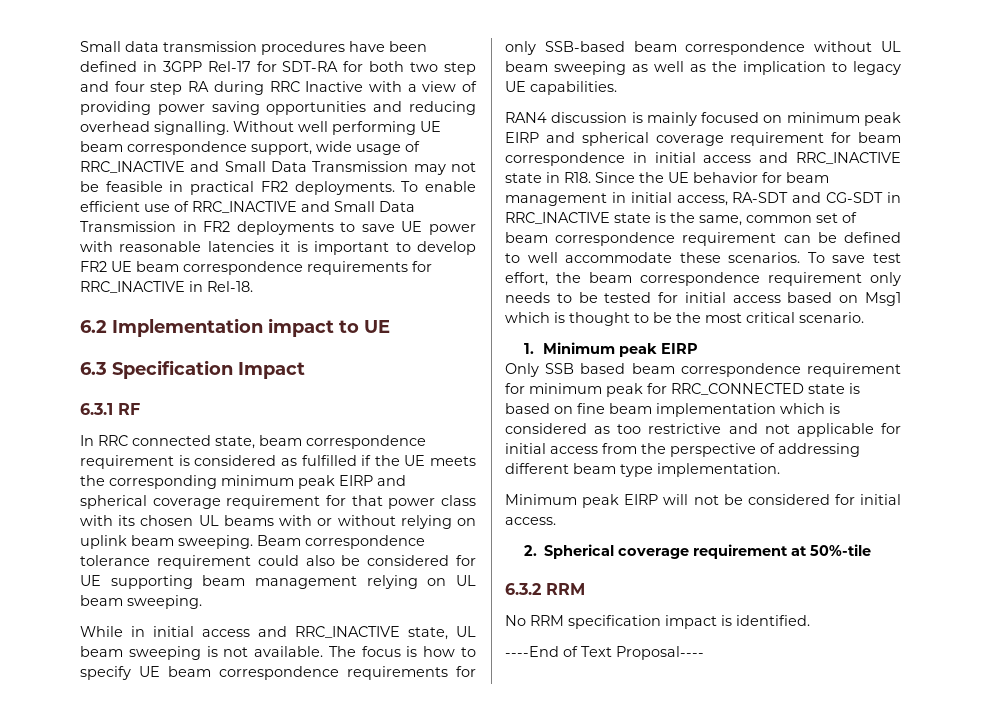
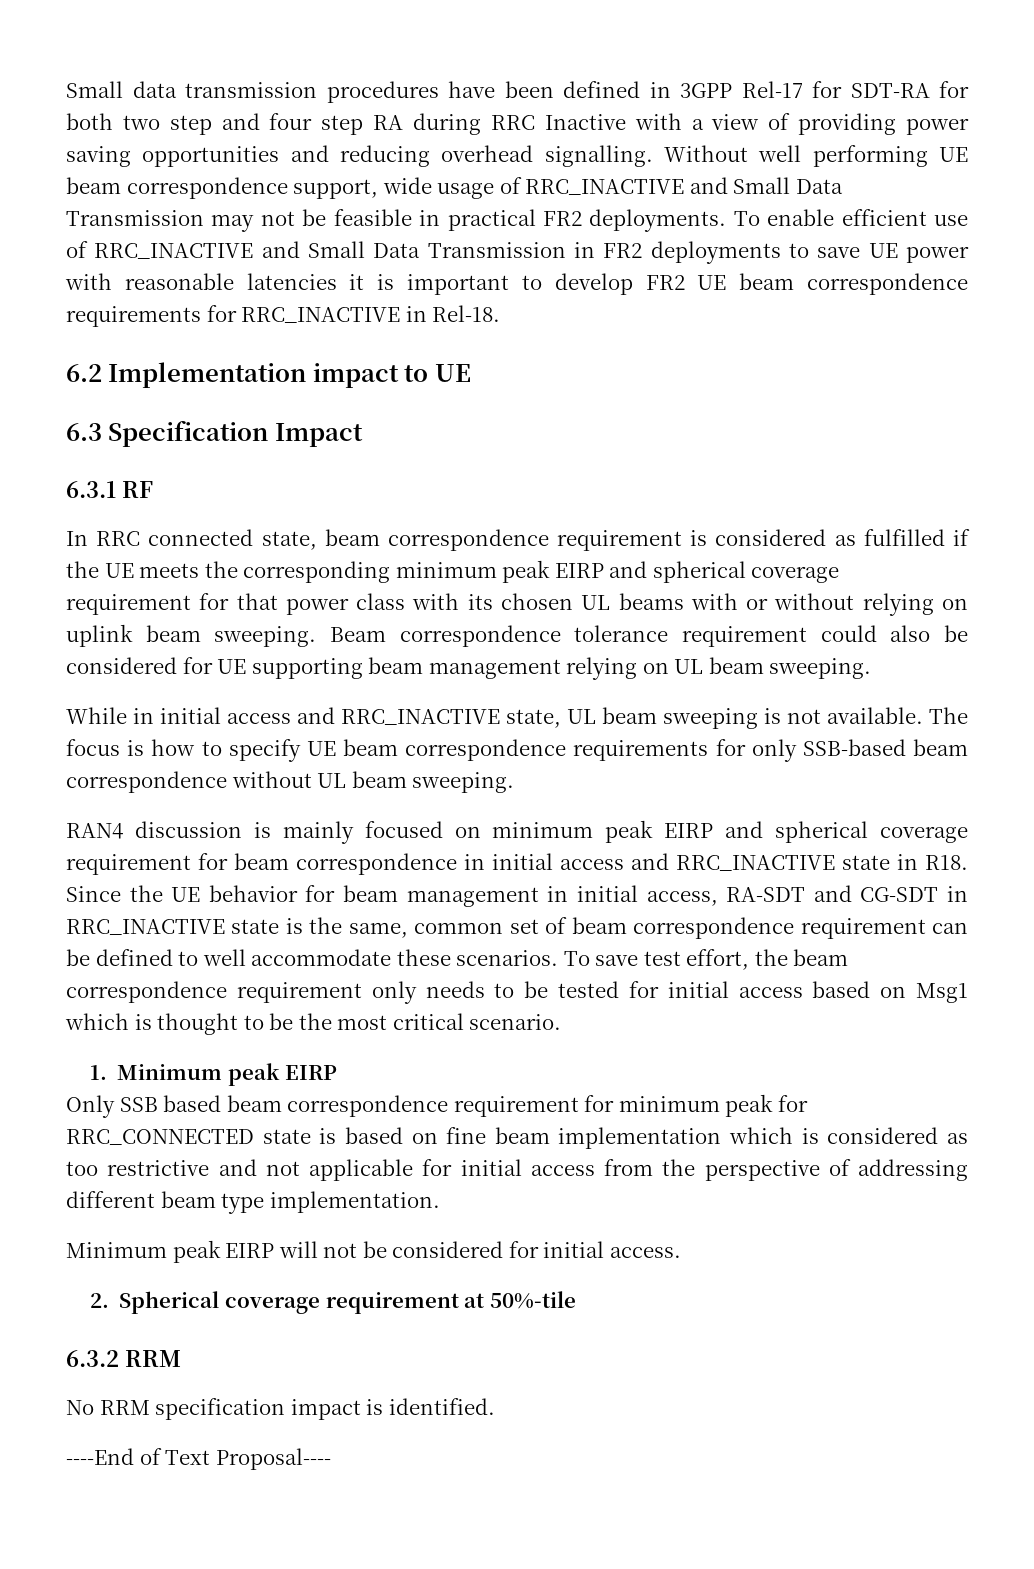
- The focus is how to specify UE beam correspondence requirements for only SSB-based beam correspondence without UL beam sweeping as well as the implication to legacy UE capabilities.
+ The focus is how to specify UE beam correspondence requirements for only SSB-based beam correspondence without UL beam sweeping.

